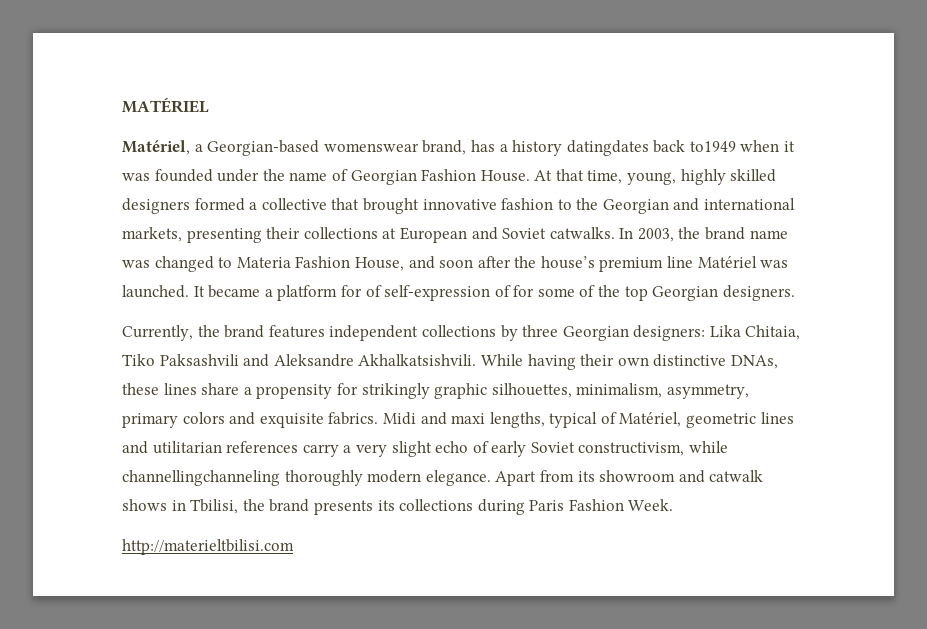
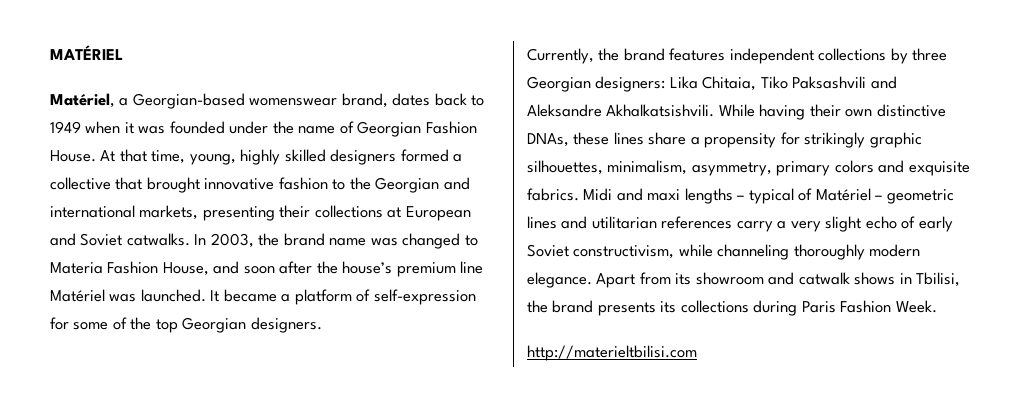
- Matériel, a Georgian-based womenswear brand, has a history datingdates back to1949 when it was founded under the name of Georgian Fashion House.
+ Matériel, a Georgian-based womenswear brand, dates back to 1949 when it was founded under the name of Georgian Fashion House.
- It became a platform for of self-expression of for some of the top Georgian designers.
+ It became a platform of self-expression for some of the top Georgian designers.
- Midi and maxi lengths, typical of Matériel, geometric lines and utilitarian references carry a very slight echo of early Soviet constructivism, while channellingchanneling thoroughly modern elegance.
+ Midi and maxi lengths – typical of Matériel – geometric lines and utilitarian references carry a very slight echo of early Soviet constructivism, while channeling thoroughly modern elegance.

